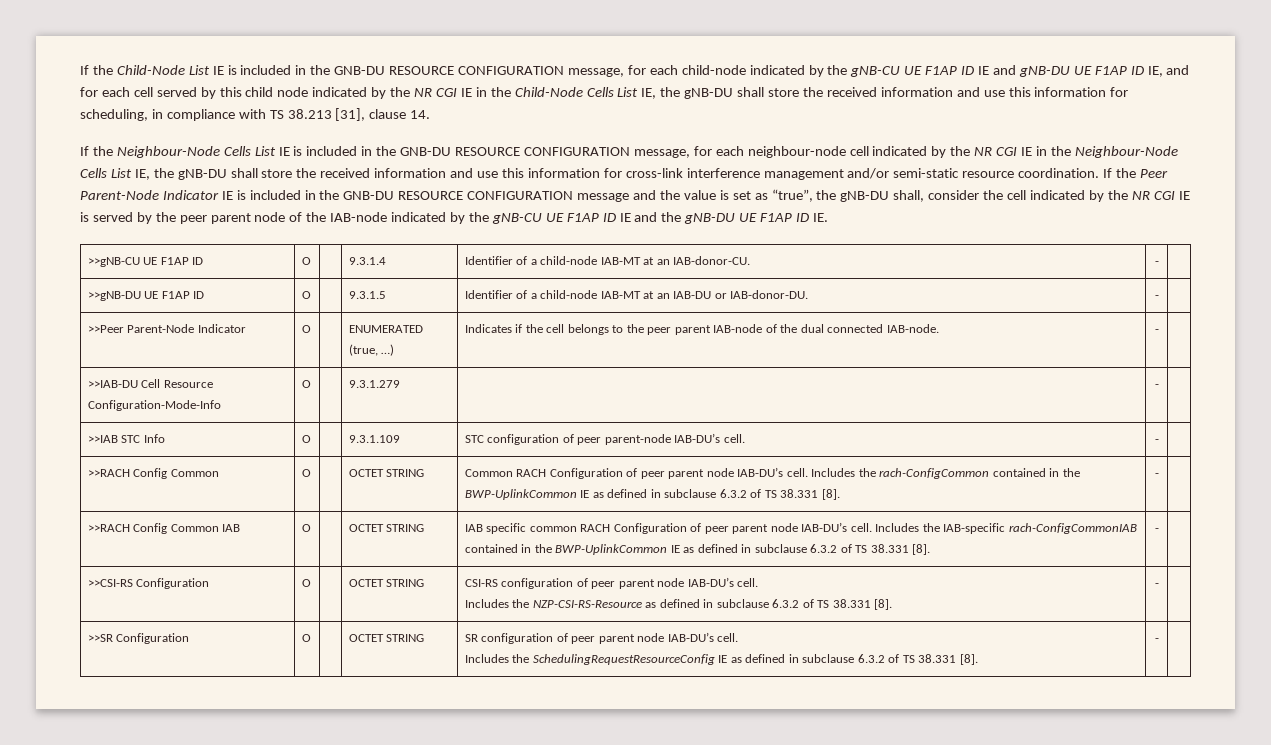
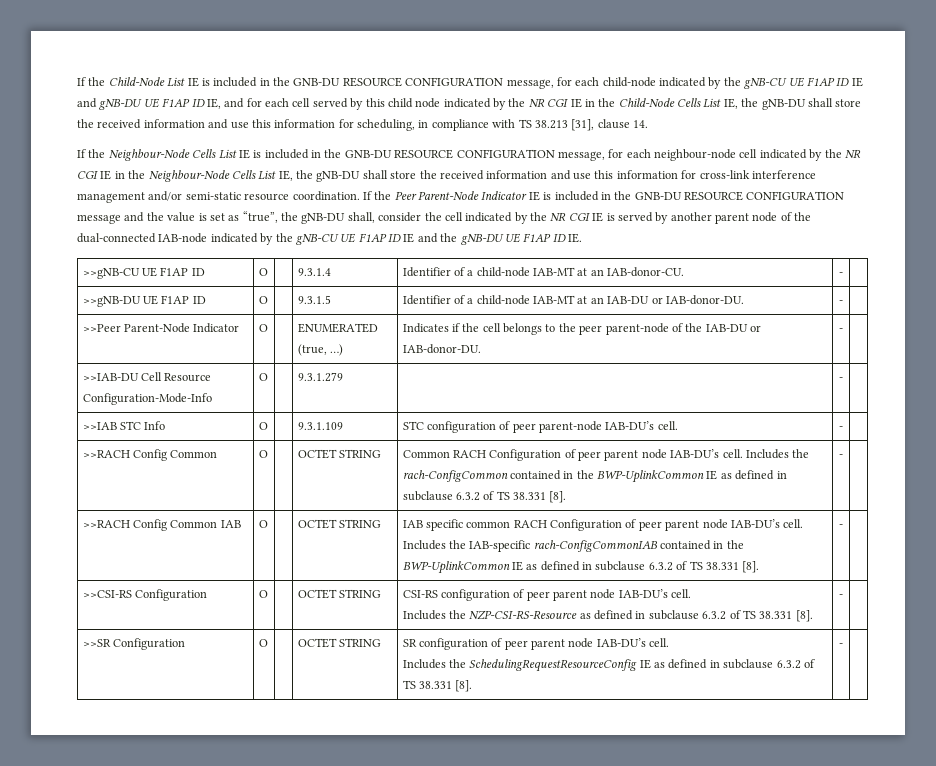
- If the Peer Parent-Node Indicator IE is included in the GNB-DU RESOURCE CONFIGURATION message and the value is set as “true”, the gNB-DU shall, consider the cell indicated by the NR CGI IE is served by the peer parent node of the IAB-node indicated by the gNB-CU UE F1AP ID IE and the gNB-DU UE F1AP ID IE.
+ If the Peer Parent-Node Indicator IE is included in the GNB-DU RESOURCE CONFIGURATION message and the value is set as “true”, the gNB-DU shall, consider the cell indicated by the NR CGI IE is served by another parent node of the dual-connected IAB-node indicated by the gNB-CU UE F1AP ID IE and the gNB-DU UE F1AP ID IE.
- >>Peer Parent-Node Indicator | O | | ENUMERATED (true, …) | Indicates if the cell belongs to the peer parent IAB-node of the dual connected IAB-node. | - |
+ >>Peer Parent-Node Indicator | O | | ENUMERATED (true, …) | Indicates if the cell belongs to the peer parent-node of the IAB-DU or IAB-donor-DU. | - |

